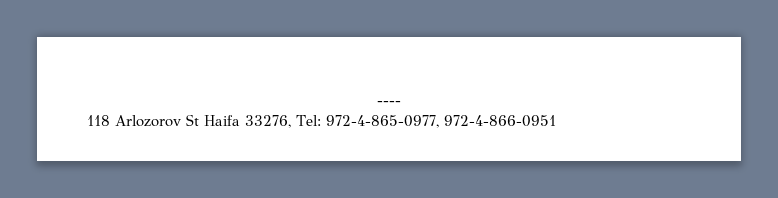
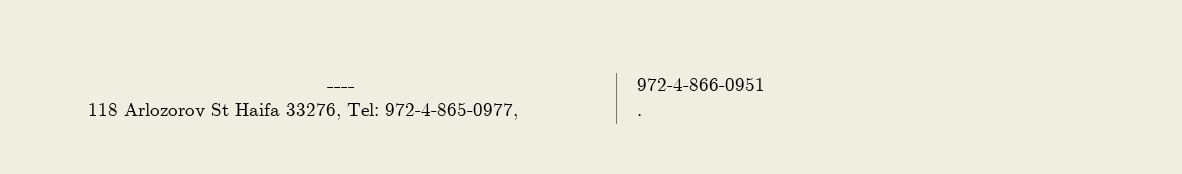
+ .

